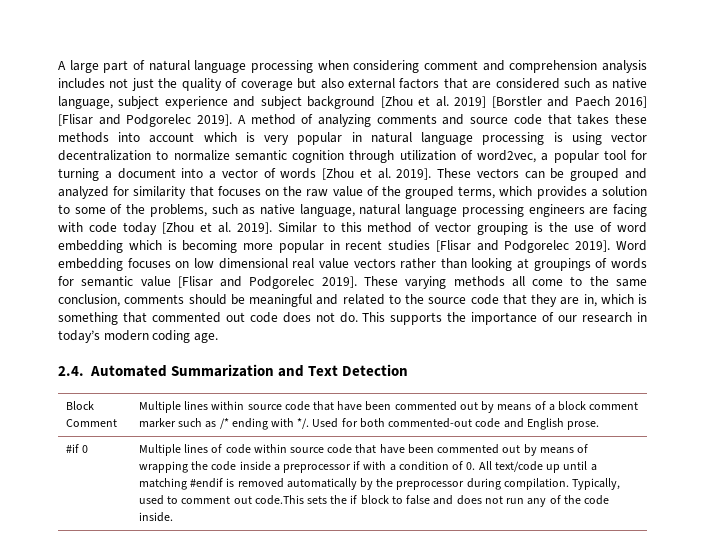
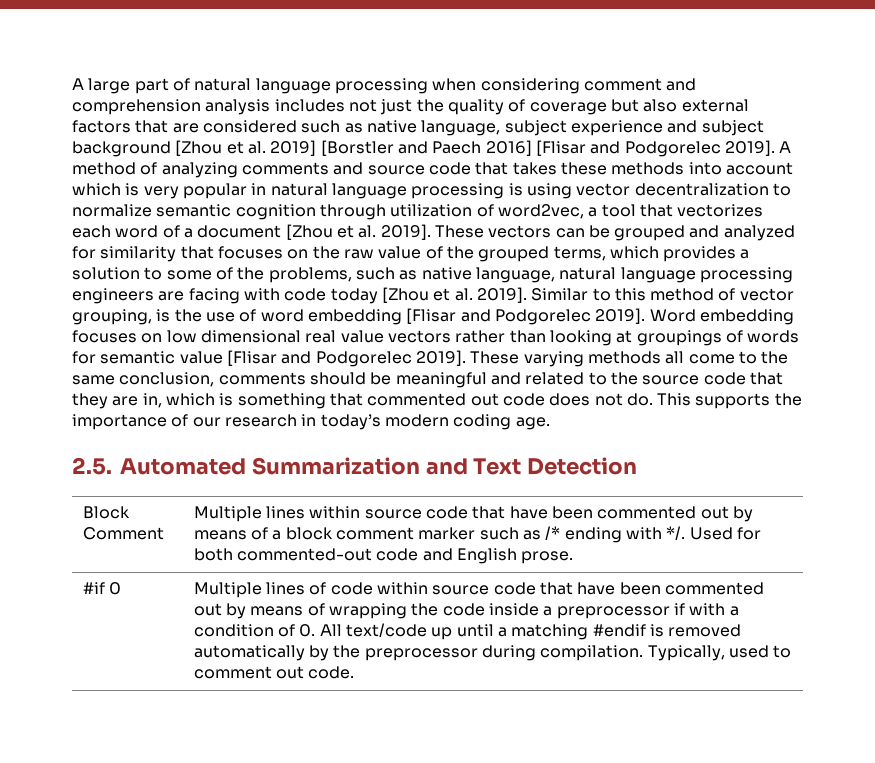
- A method of analyzing comments and source code that takes these methods into account which is very popular in natural language processing is using vector decentralization to normalize semantic cognition through utilization of word2vec, a popular tool for turning a document into a vector of words [Zhou et al. 2019].
+ A method of analyzing comments and source code that takes these methods into account which is very popular in natural language processing is using vector decentralization to normalize semantic cognition through utilization of word2vec, a tool that vectorizes each word of a document [Zhou et al. 2019].
- Similar to this method of vector grouping is the use of word embedding which is becoming more popular in recent studies [Flisar and Podgorelec 2019].
+ Similar to this method of vector grouping, is the use of word embedding [Flisar and Podgorelec 2019].
- 2.4. Automated Summarization and Text Detection
+ 2.5. Automated Summarization and Text Detection
- Typically, used to comment out code.This sets the if block to false and does not run any of the code inside.
+ Typically, used to comment out code.

